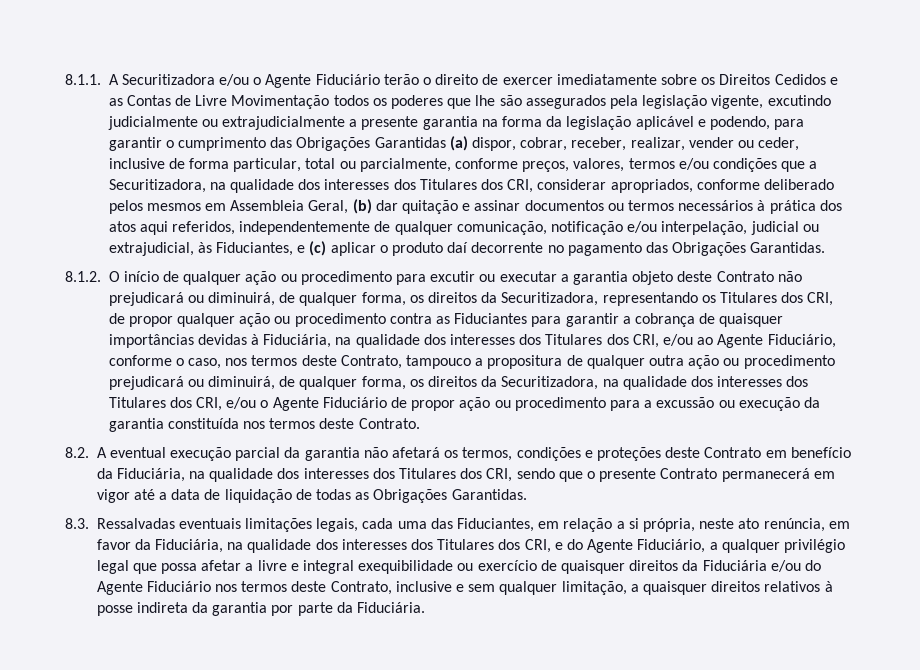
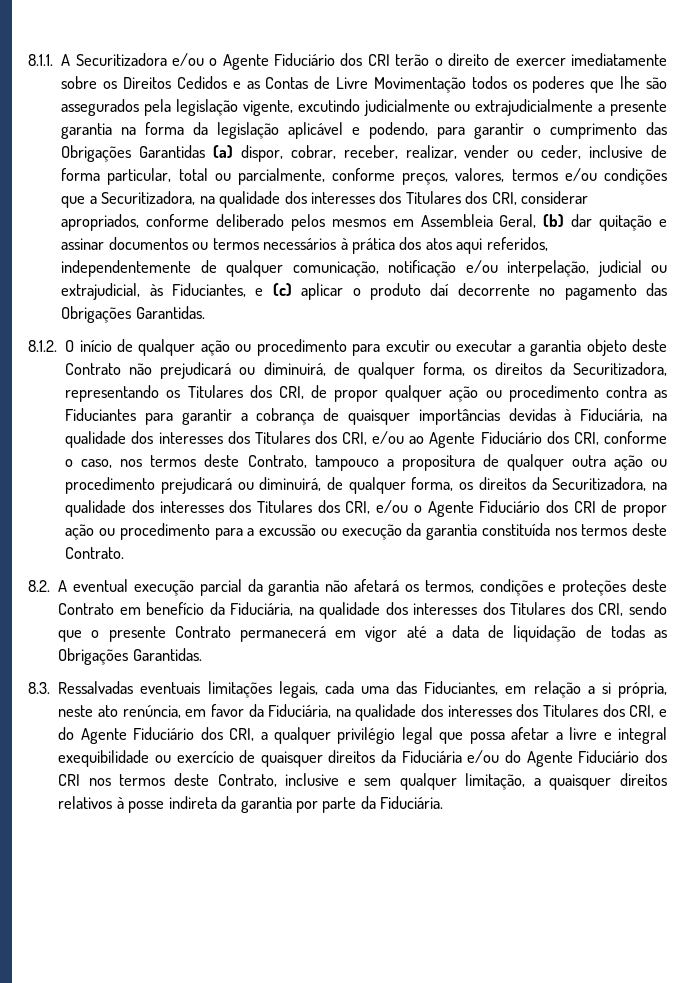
- 8.1.1. A Securitizadora e/ou o Agente Fiduciário terão o direito de exercer imediatamente sobre os Direitos Cedidos e as Contas de Livre Movimentação todos os poderes que lhe são assegurados pela legislação vigente, excutindo judicialmente ou extrajudicialmente a presente garantia na forma da legislação aplicável e podendo, para garantir o cumprimento das Obrigações Garantidas (a) dispor, cobrar, receber, realizar, vender ou ceder, inclusive de forma particular, total ou parcialmente, conforme preços, valores, termos e/ou condições que a Securitizadora, na qualidade dos interesses dos Titulares dos CRI, considerar apropriados, conforme deliberado pelos mesmos em Assembleia Geral, (b) dar quitação e assinar documentos ou termos necessários à prática dos atos aqui referidos, independentemente de qualquer comunicação, notificação e/ou interpelação, judicial ou extrajudicial, às Fiduciantes, e (c) aplicar o produto daí decorrente no pagamento das Obrigações Garantidas.
+ 8.1.1. A Securitizadora e/ou o Agente Fiduciário dos CRI terão o direito de exercer imediatamente sobre os Direitos Cedidos e as Contas de Livre Movimentação todos os poderes que lhe são assegurados pela legislação vigente, excutindo judicialmente ou extrajudicialmente a presente garantia na forma da legislação aplicável e podendo, para garantir o cumprimento das Obrigações Garantidas (a) dispor, cobrar, receber, realizar, vender ou ceder, inclusive de forma particular, total ou parcialmente, conforme preços, valores, termos e/ou condições que a Securitizadora, na qualidade dos interesses dos Titulares dos CRI, considerar apropriados, conforme deliberado pelos mesmos em Assembleia Geral, (b) dar quitação e assinar documentos ou termos necessários à prática dos atos aqui referidos, independentemente de qualquer comunicação, notificação e/ou interpelação, judicial ou extrajudicial, às Fiduciantes, e (c) aplicar o produto daí decorrente no pagamento das Obrigações Garantidas.
- 8.1.2. O início de qualquer ação ou procedimento para excutir ou executar a garantia objeto deste Contrato não prejudicará ou diminuirá, de qualquer forma, os direitos da Securitizadora, representando os Titulares dos CRI, de propor qualquer ação ou procedimento contra as Fiduciantes para garantir a cobrança de quaisquer importâncias devidas à Fiduciária, na qualidade dos interesses dos Titulares dos CRI, e/ou ao Agente Fiduciário, conforme o caso, nos termos deste Contrato, tampouco a propositura de qualquer outra ação ou procedimento prejudicará ou diminuirá, de qualquer forma, os direitos da Securitizadora, na qualidade dos interesses dos Titulares dos CRI, e/ou o Agente Fiduciário de propor ação ou procedimento para a excussão ou execução da garantia constituída nos termos deste Contrato.
+ 8.1.2. O início de qualquer ação ou procedimento para excutir ou executar a garantia objeto deste Contrato não prejudicará ou diminuirá, de qualquer forma, os direitos da Securitizadora, representando os Titulares dos CRI, de propor qualquer ação ou procedimento contra as Fiduciantes para garantir a cobrança de quaisquer importâncias devidas à Fiduciária, na qualidade dos interesses dos Titulares dos CRI, e/ou ao Agente Fiduciário dos CRI, conforme o caso, nos termos deste Contrato, tampouco a propositura de qualquer outra ação ou procedimento prejudicará ou diminuirá, de qualquer forma, os direitos da Securitizadora, na qualidade dos interesses dos Titulares dos CRI, e/ou o Agente Fiduciário dos CRI de propor ação ou procedimento para a excussão ou execução da garantia constituída nos termos deste Contrato.
- 8.3. Ressalvadas eventuais limitações legais, cada uma das Fiduciantes, em relação a si própria, neste ato renúncia, em favor da Fiduciária, na qualidade dos interesses dos Titulares dos CRI, e do Agente Fiduciário, a qualquer privilégio legal que possa afetar a livre e integral exequibilidade ou exercício de quaisquer direitos da Fiduciária e/ou do Agente Fiduciário nos termos deste Contrato, inclusive e sem qualquer limitação, a quaisquer direitos relativos à posse indireta da garantia por parte da Fiduciária.
+ 8.3. Ressalvadas eventuais limitações legais, cada uma das Fiduciantes, em relação a si própria, neste ato renúncia, em favor da Fiduciária, na qualidade dos interesses dos Titulares dos CRI, e do Agente Fiduciário dos CRI, a qualquer privilégio legal que possa afetar a livre e integral exequibilidade ou exercício de quaisquer direitos da Fiduciária e/ou do Agente Fiduciário dos CRI nos termos deste Contrato, inclusive e sem qualquer limitação, a quaisquer direitos relativos à posse indireta da garantia por parte da Fiduciária.

